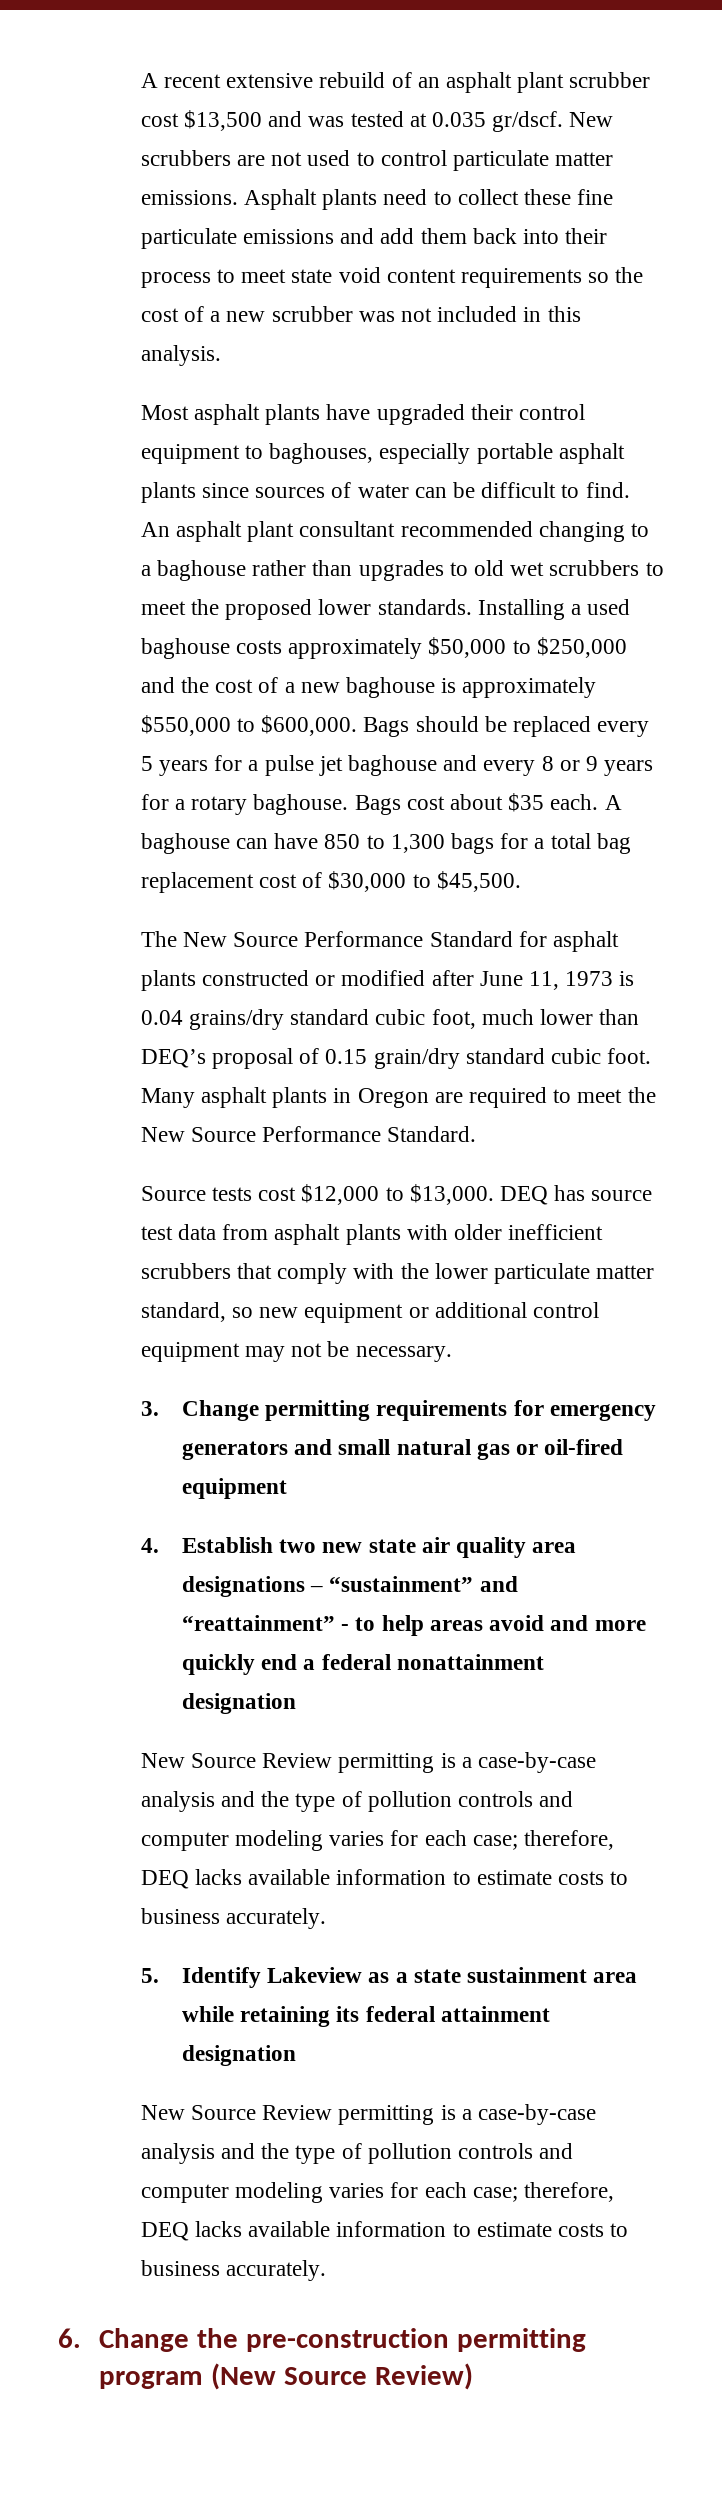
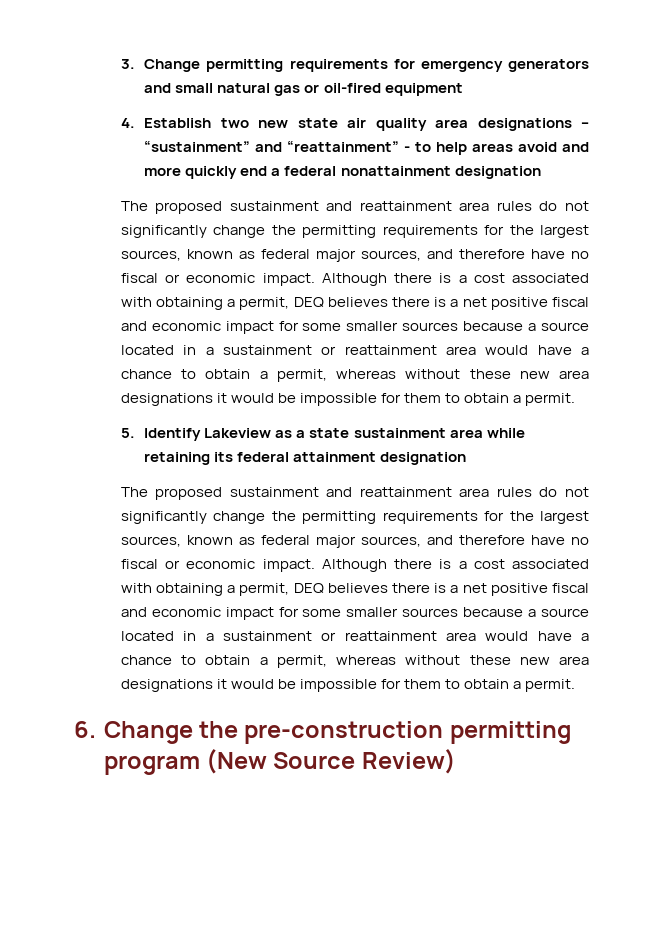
- A recent extensive rebuild of an asphalt plant scrubber cost $13,500 and was tested at 0.035 gr/dscf. New scrubbers are not used to control particulate matter emissions. Asphalt plants need to collect these fine particulate emissions and add them back into their process to meet state void content requirements so the cost of a new scrubber was not included in this analysis.
- Most asphalt plants have upgraded their control equipment to baghouses, especially portable asphalt plants since sources of water can be difficult to find. An asphalt plant consultant recommended changing to a baghouse rather than upgrades to old wet scrubbers to meet the proposed lower standards. Installing a used baghouse costs approximately $50,000 to $250,000 and the cost of a new baghouse is approximately $550,000 to $600,000. Bags should be replaced every 5 years for a pulse jet baghouse and every 8 or 9 years for a rotary baghouse. Bags cost about $35 each. A baghouse can have 850 to 1,300 bags for a total bag replacement cost of $30,000 to $45,500.
- The New Source Performance Standard for asphalt plants constructed or modified after June 11, 1973 is 0.04 grains/dry standard cubic foot, much lower than DEQ’s proposal of 0.15 grain/dry standard cubic foot. Many asphalt plants in Oregon are required to meet the New Source Performance Standard.
- Source tests cost $12,000 to $13,000. DEQ has source test data from asphalt plants with older inefficient scrubbers that comply with the lower particulate matter standard, so new equipment or additional control equipment may not be necessary.
  4. Establish two new state air quality area designations – “sustainment” and “reattainment” - to help areas avoid and more quickly end a federal nonattainment designation
- New Source Review permitting is a case-by-case analysis and the type of pollution controls and computer modeling varies for each case; therefore, DEQ lacks available information to estimate costs to business accurately.
+ The proposed sustainment and reattainment area rules do not significantly change the permitting requirements for the largest sources, known as federal major sources, and therefore have no fiscal or economic impact. Although there is a cost associated with obtaining a permit, DEQ believes there is a net positive fiscal and economic impact for some smaller sources because a source located in a sustainment or reattainment area would have a chance to obtain a permit, whereas without these new area designations it would be impossible for them to obtain a permit.
  5. Identify Lakeview as a state sustainment area while retaining its federal attainment designation
- New Source Review permitting is a case-by-case analysis and the type of pollution controls and computer modeling varies for each case; therefore, DEQ lacks available information to estimate costs to business accurately.
+ The proposed sustainment and reattainment area rules do not significantly change the permitting requirements for the largest sources, known as federal major sources, and therefore have no fiscal or economic impact. Although there is a cost associated with obtaining a permit, DEQ believes there is a net positive fiscal and economic impact for some smaller sources because a source located in a sustainment or reattainment area would have a chance to obtain a permit, whereas without these new area designations it would be impossible for them to obtain a permit.

